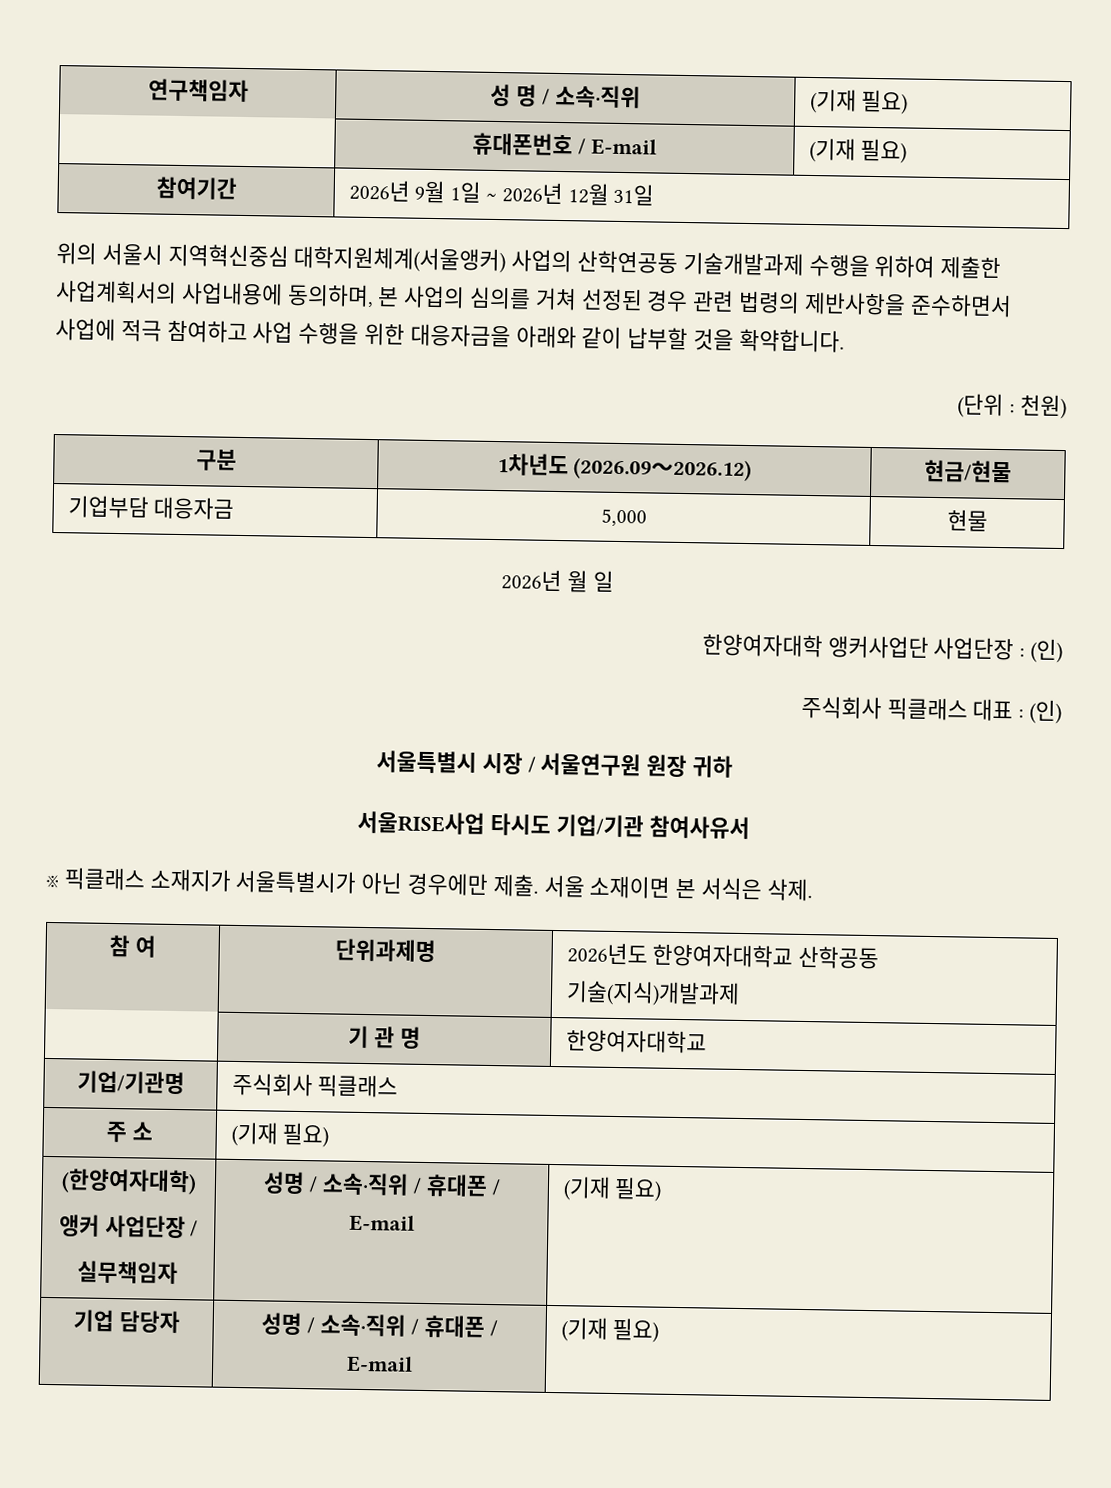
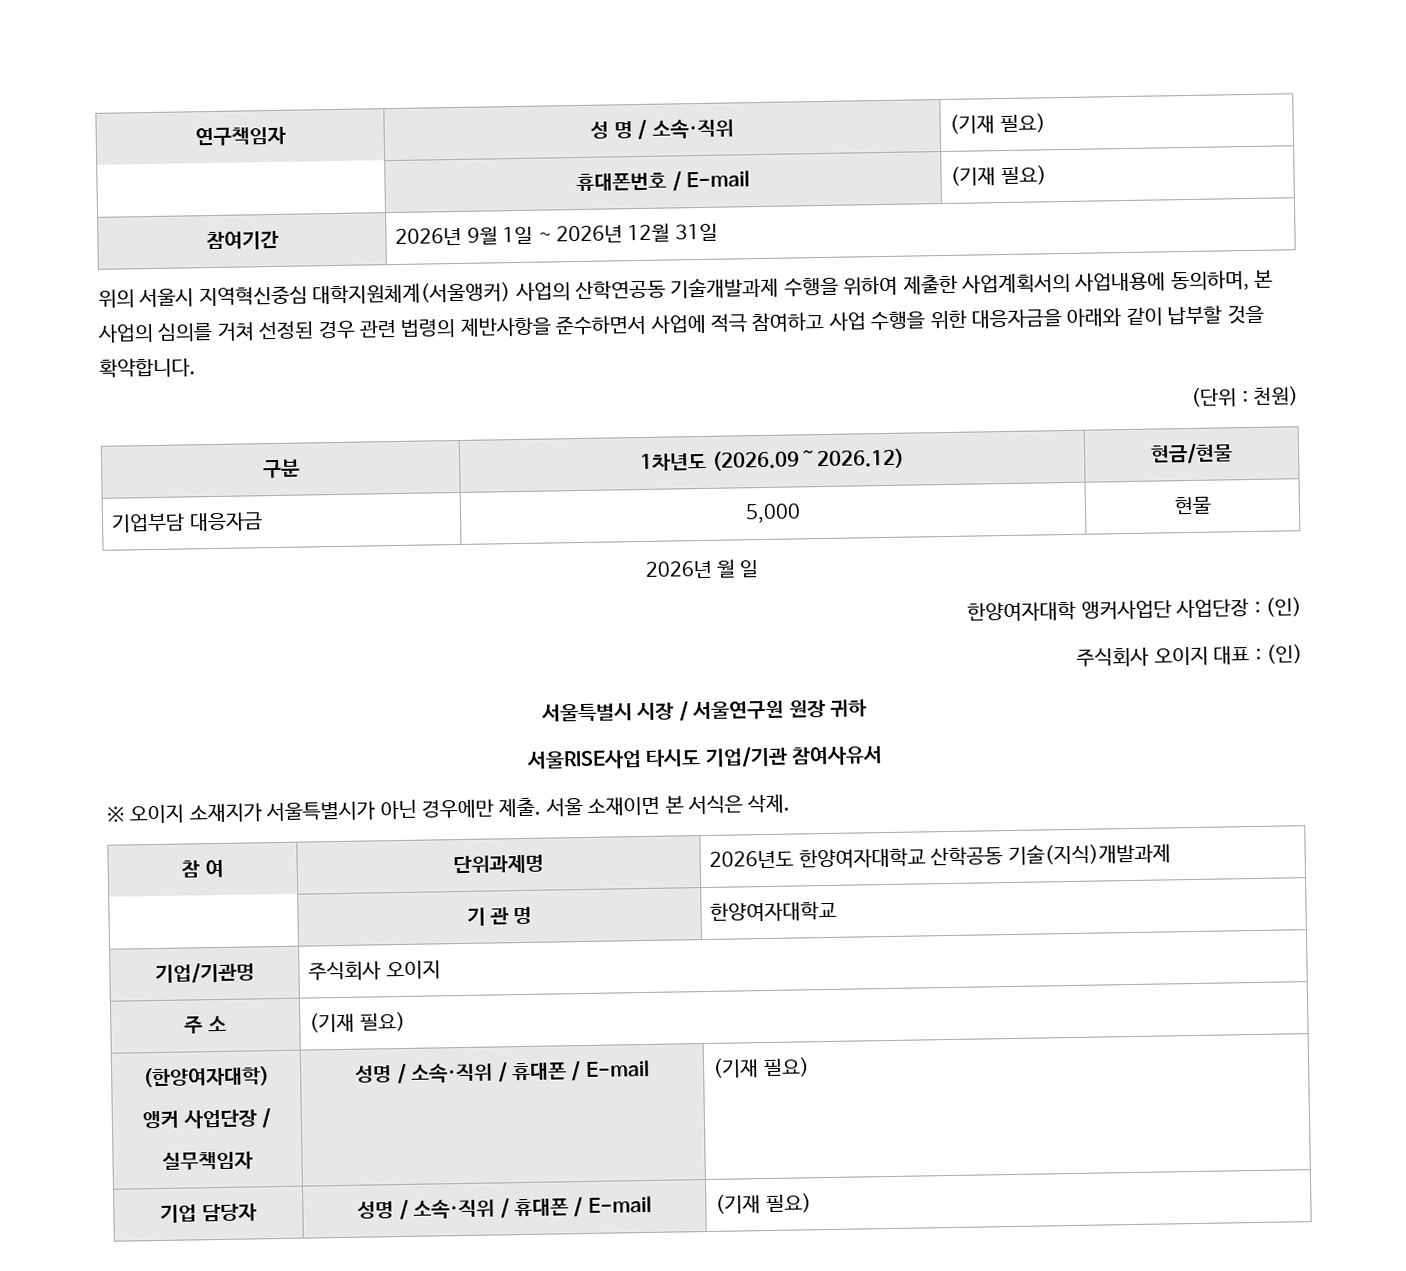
- 주식회사 픽클래스 대표 : (인)
+ 주식회사 오이지 대표 : (인)
- ※ 픽클래스 소재지가 서울특별시가 아닌 경우에만 제출.
+ ※ 오이지 소재지가 서울특별시가 아닌 경우에만 제출.
- 기업/기관명 | 주식회사 픽클래스
+ 기업/기관명 | 주식회사 오이지

